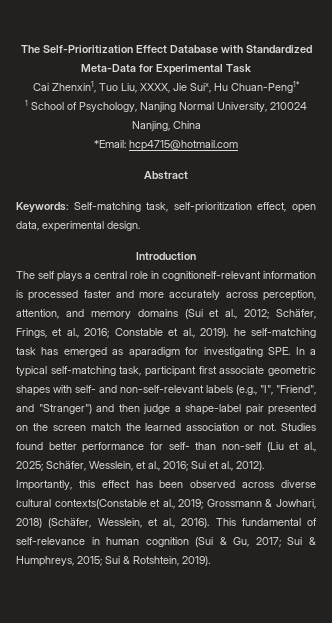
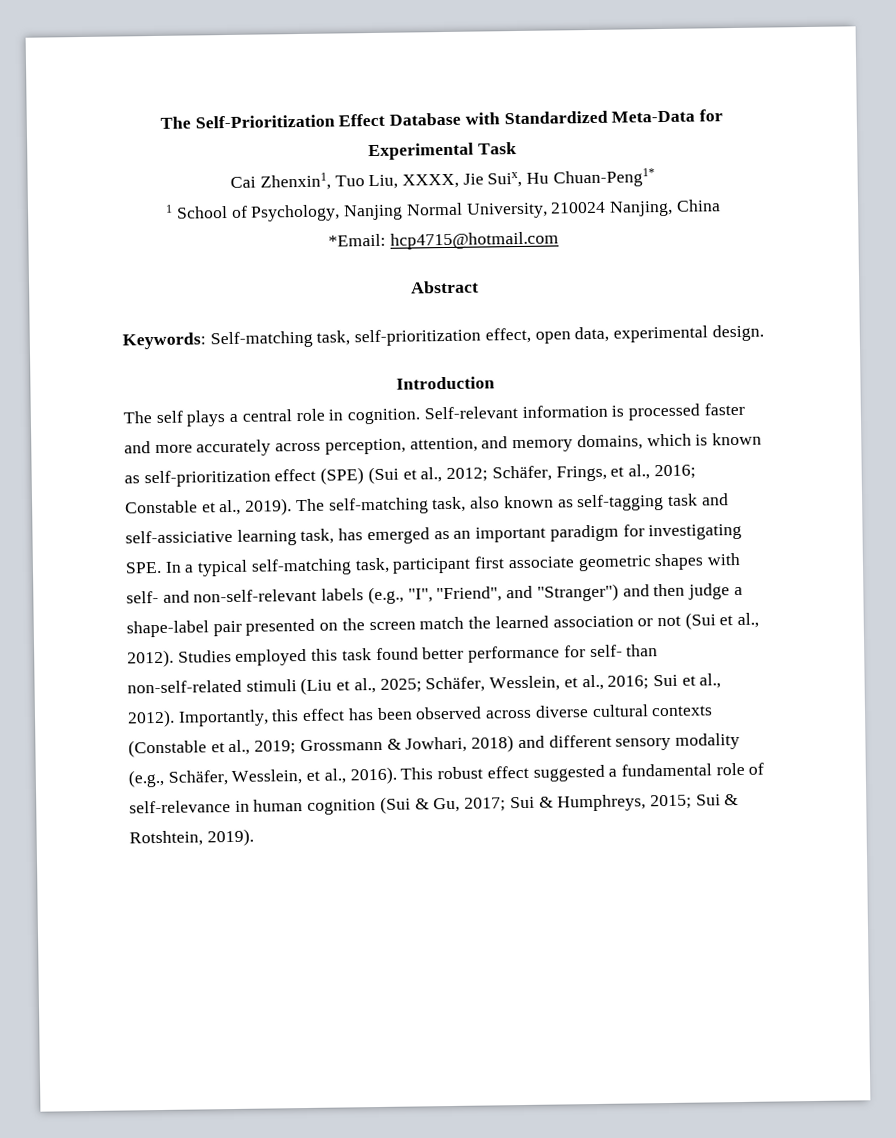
- The self plays a central role in cognitionelf-relevant information is processed faster and more accurately across perception, attention, and memory domains (Sui et al., 2012;
+ The self plays a central role in cognition. Self-relevant information is processed faster and more accurately across perception, attention, and memory domains, which is known as self-prioritization effect (SPE) (Sui et al., 2012;
- Constable et al., 2019). he self-matching task has emerged as aparadigm for investigating SPE. In a typical self-matching task, participant first associate geometric shapes with self- and non-self-relevant labels (e.g., "I", "Friend", and "Stranger") and then judge a shape-label pair presented on the screen match the learned association or not. Studies found better performance for self- than non-self (Liu et al., 2025;
+ Constable et al., 2019). The self-matching task, also known as self-tagging task and self-assiciative learning task, has emerged as an important paradigm for investigating SPE. In a typical self-matching task, participant first associate geometric shapes with self- and non-self-relevant labels (e.g., "I", "Friend", and "Stranger") and then judge a shape-label pair presented on the screen match the learned association or not (Sui et al., 2012). Studies employed this task found better performance for self- than non-self-related stimuli (Liu et al., 2025;
- Importantly, this effect has been observed across diverse cultural contexts(Constable et al., 2019; Grossmann & Jowhari, 2018) (Schäfer, Wesslein, et al., 2016).
+ Importantly, this effect has been observed across diverse cultural contexts (Constable et al., 2019; Grossmann & Jowhari, 2018) and different sensory modality (e.g., Schäfer, Wesslein, et al., 2016).
- This fundamental of self-relevance in human cognition (Sui & Gu, 2017; Sui & Humphreys, 2015; Sui & Rotshtein, 2019).
+ This robust effect suggested a fundamental role of self-relevance in human cognition (Sui & Gu, 2017; Sui & Humphreys, 2015; Sui & Rotshtein, 2019).

